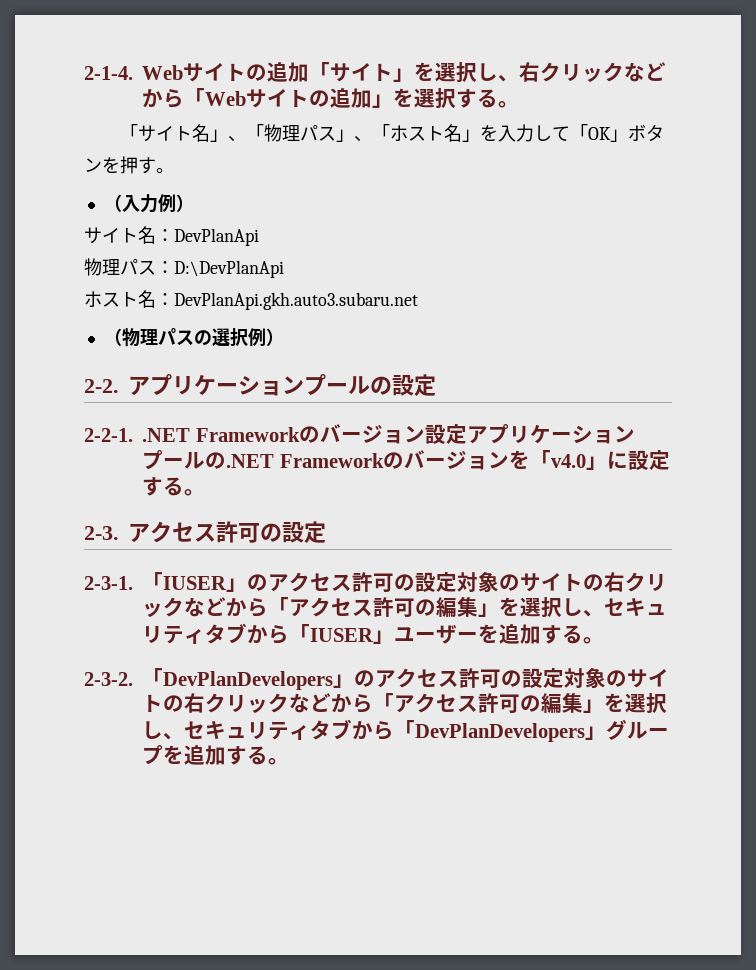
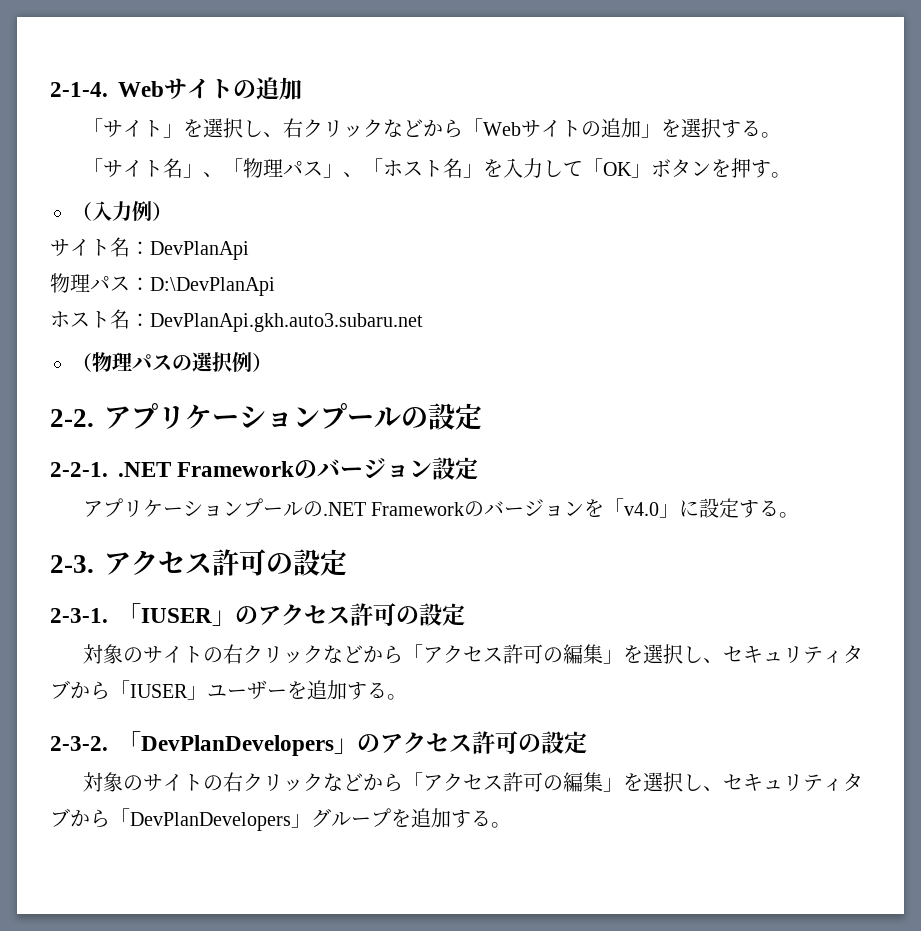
- 2-1-4. Webサイトの追加「サイト」を選択し、右クリックなどから「Webサイトの追加」を選択する。
+ 2-1-4. Webサイトの追加
+ 「サイト」を選択し、右クリックなどから「Webサイトの追加」を選択する。
- 2-2-1. .NET Frameworkのバージョン設定アプリケーションプールの.NET Frameworkのバージョンを「v4.0」に設定する。
+ 2-2-1. .NET Frameworkのバージョン設定
+ アプリケーションプールの.NET Frameworkのバージョンを「v4.0」に設定する。
- 「IUSER」のアクセス許可の設定対象のサイトの右クリックなどから「アクセス許可の編集」を選択し、セキュリティタブから「IUSER」ユーザーを追加する。
+ 「IUSER」のアクセス許可の設定
+ 対象のサイトの右クリックなどから「アクセス許可の編集」を選択し、セキュリティタブから「IUSER」ユーザーを追加する。
- 「DevPlanDevelopers」のアクセス許可の設定対象のサイトの右クリックなどから「アクセス許可の編集」を選択し、セキュリティタブから「DevPlanDevelopers」グループを追加する。
+ 「DevPlanDevelopers」のアクセス許可の設定
+ 対象のサイトの右クリックなどから「アクセス許可の編集」を選択し、セキュリティタブから「DevPlanDevelopers」グループを追加する。

